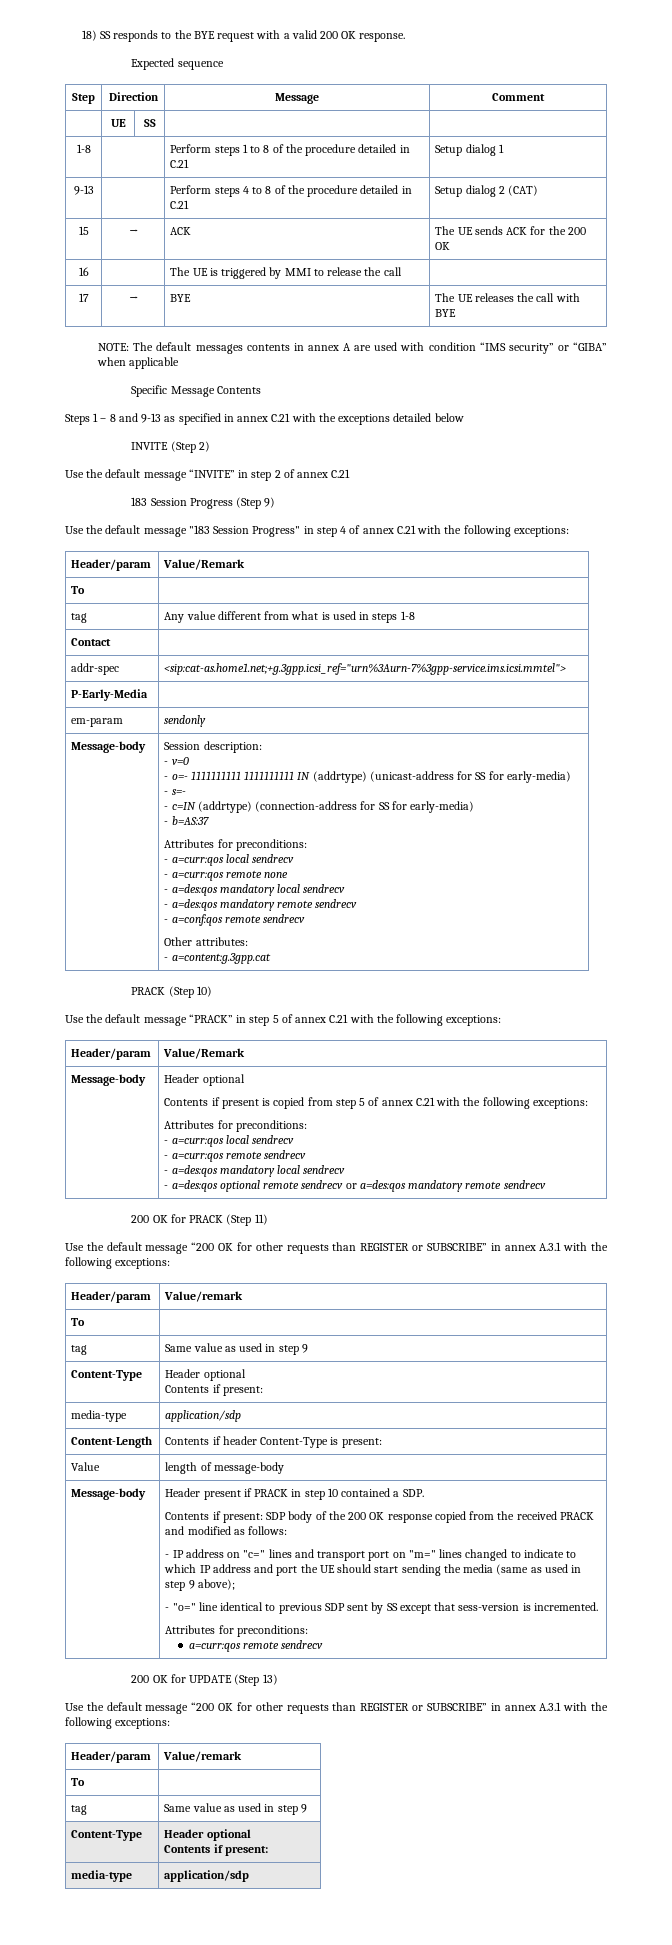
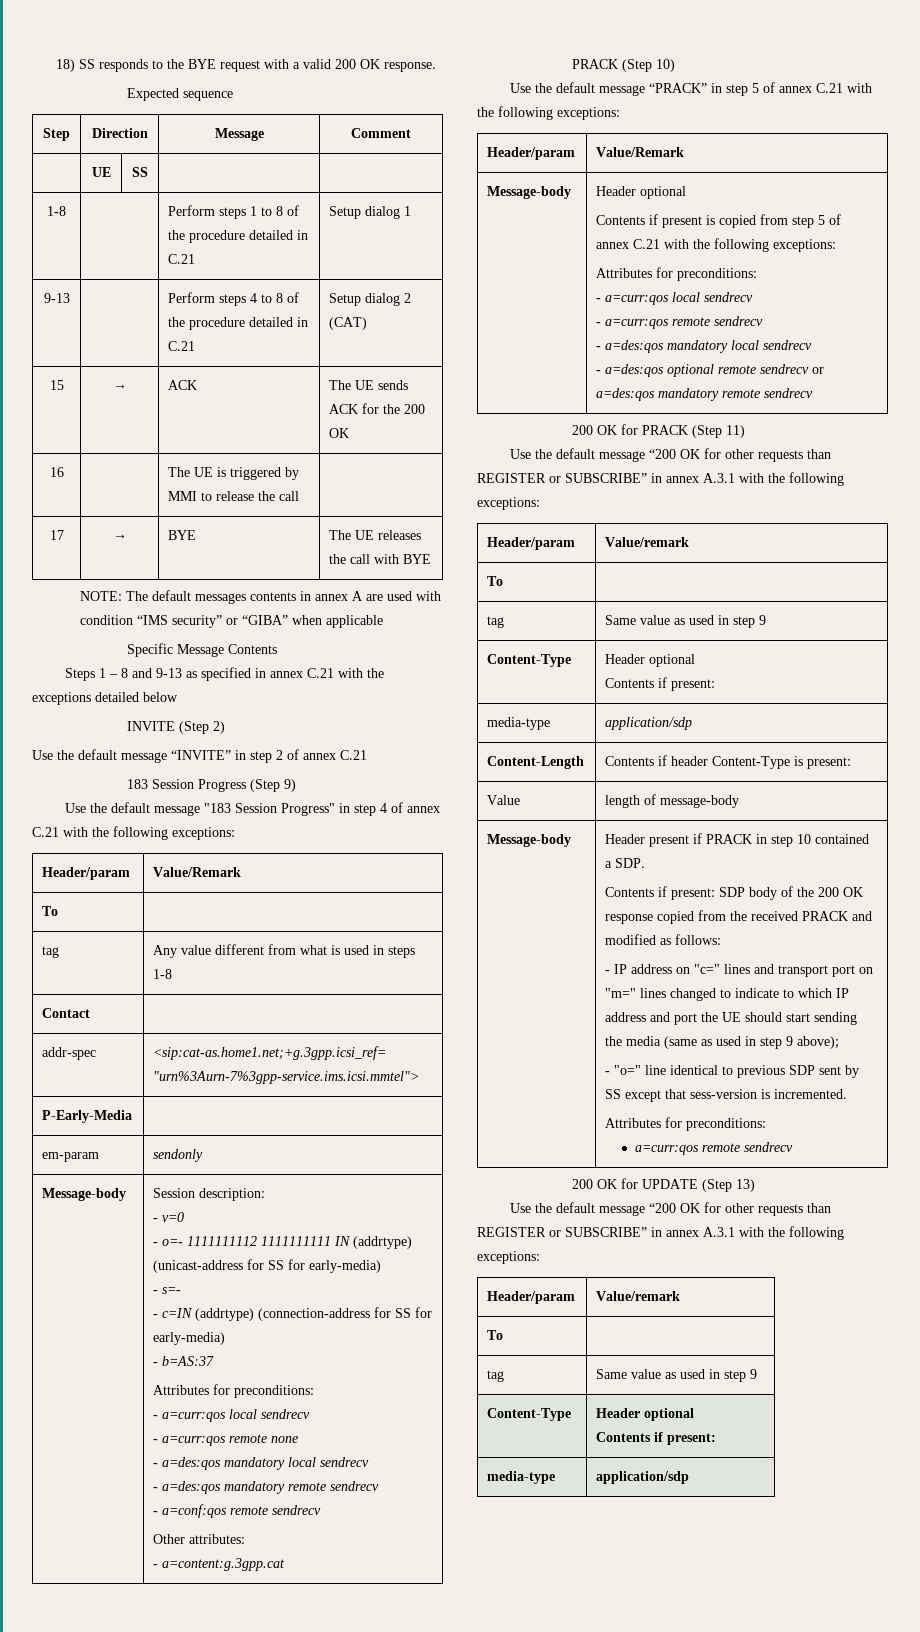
- - o=- 1111111111 1111111111 IN (addrtype) (unicast-address for SS for early-media)
+ - o=- 1111111112 1111111111 IN (addrtype) (unicast-address for SS for early-media)

